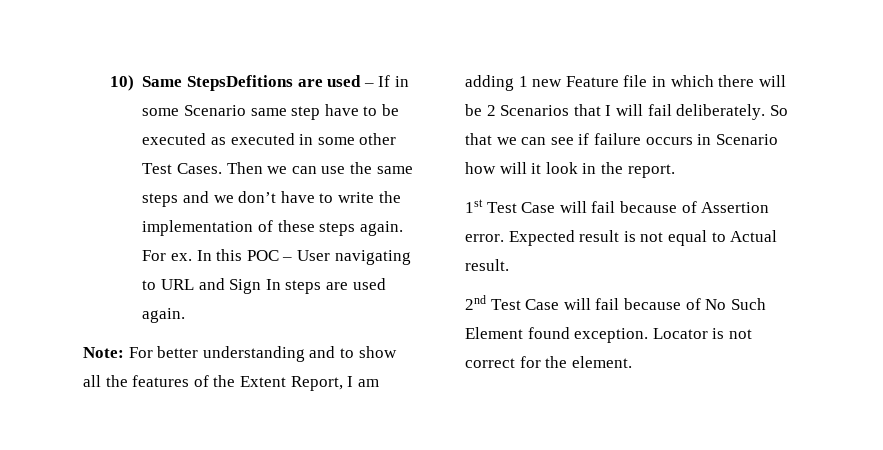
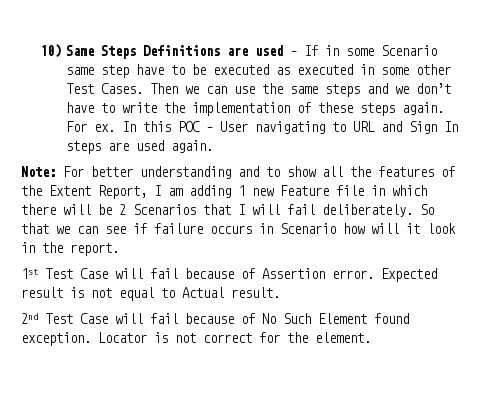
- 10) Same StepsDefitions are used – If in some Scenario same step have to be executed as executed in some other Test Cases.
+ 10) Same Steps Definitions are used – If in some Scenario same step have to be executed as executed in some other Test Cases.

